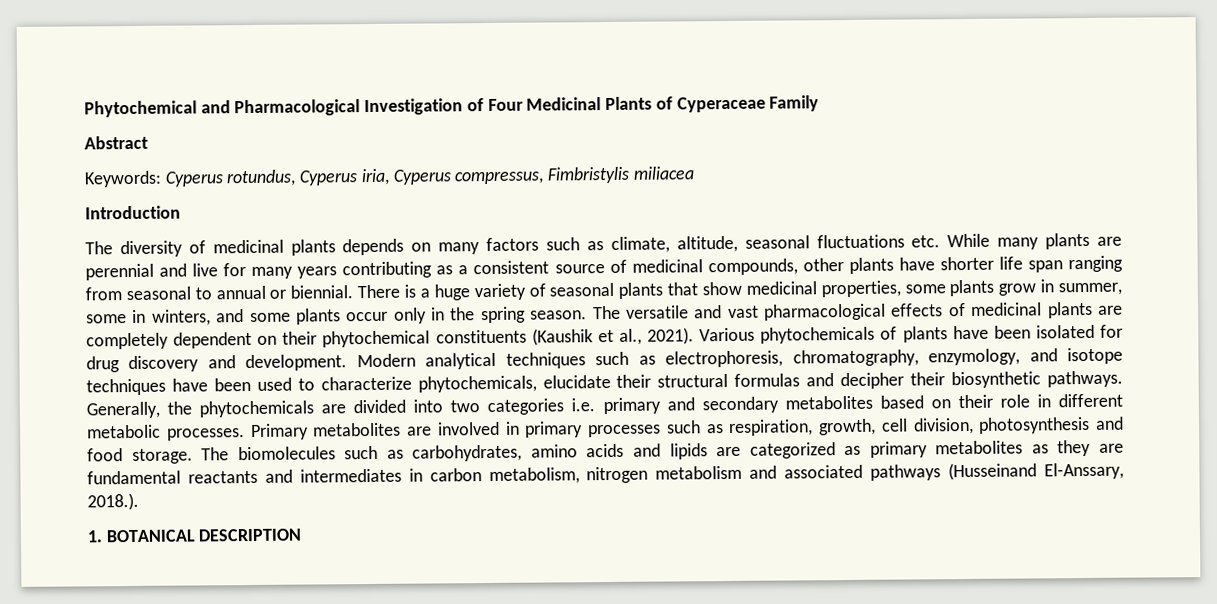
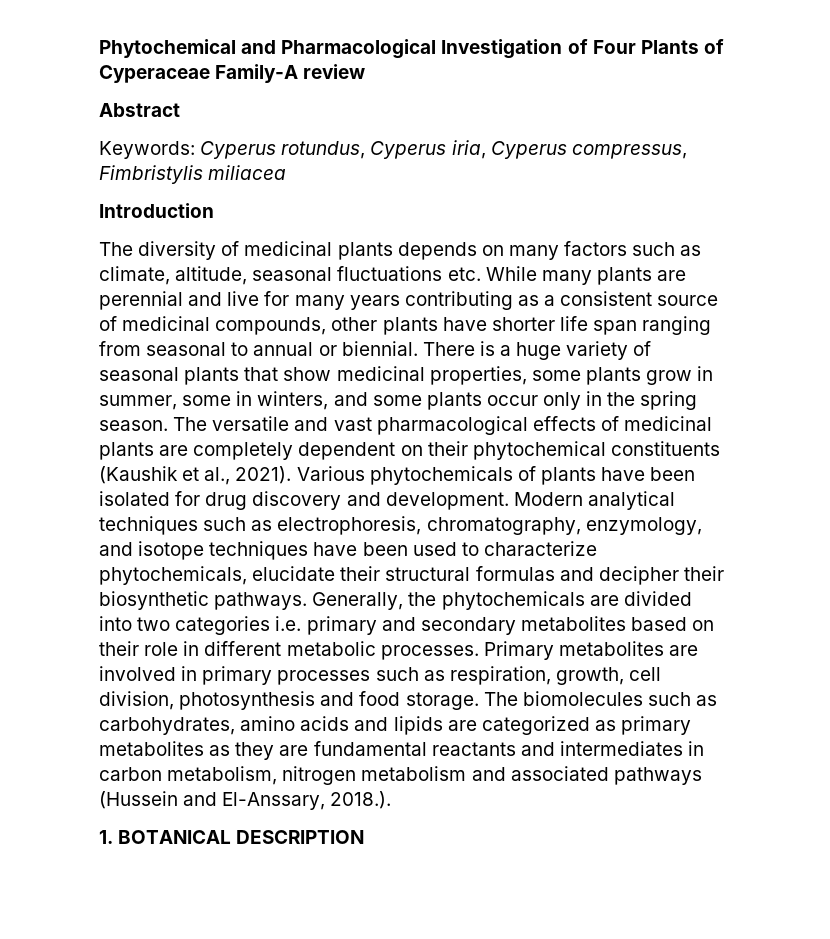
- Phytochemical and Pharmacological Investigation of Four Medicinal Plants of Cyperaceae Family
+ Phytochemical and Pharmacological Investigation of Four Plants of Cyperaceae Family-A review
- The biomolecules such as carbohydrates, amino acids and lipids are categorized as primary metabolites as they are fundamental reactants and intermediates in carbon metabolism, nitrogen metabolism and associated pathways (Husseinand El-Anssary, 2018.).
+ The biomolecules such as carbohydrates, amino acids and lipids are categorized as primary metabolites as they are fundamental reactants and intermediates in carbon metabolism, nitrogen metabolism and associated pathways (Hussein and El-Anssary, 2018.).

